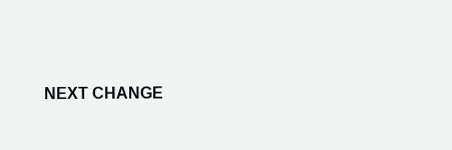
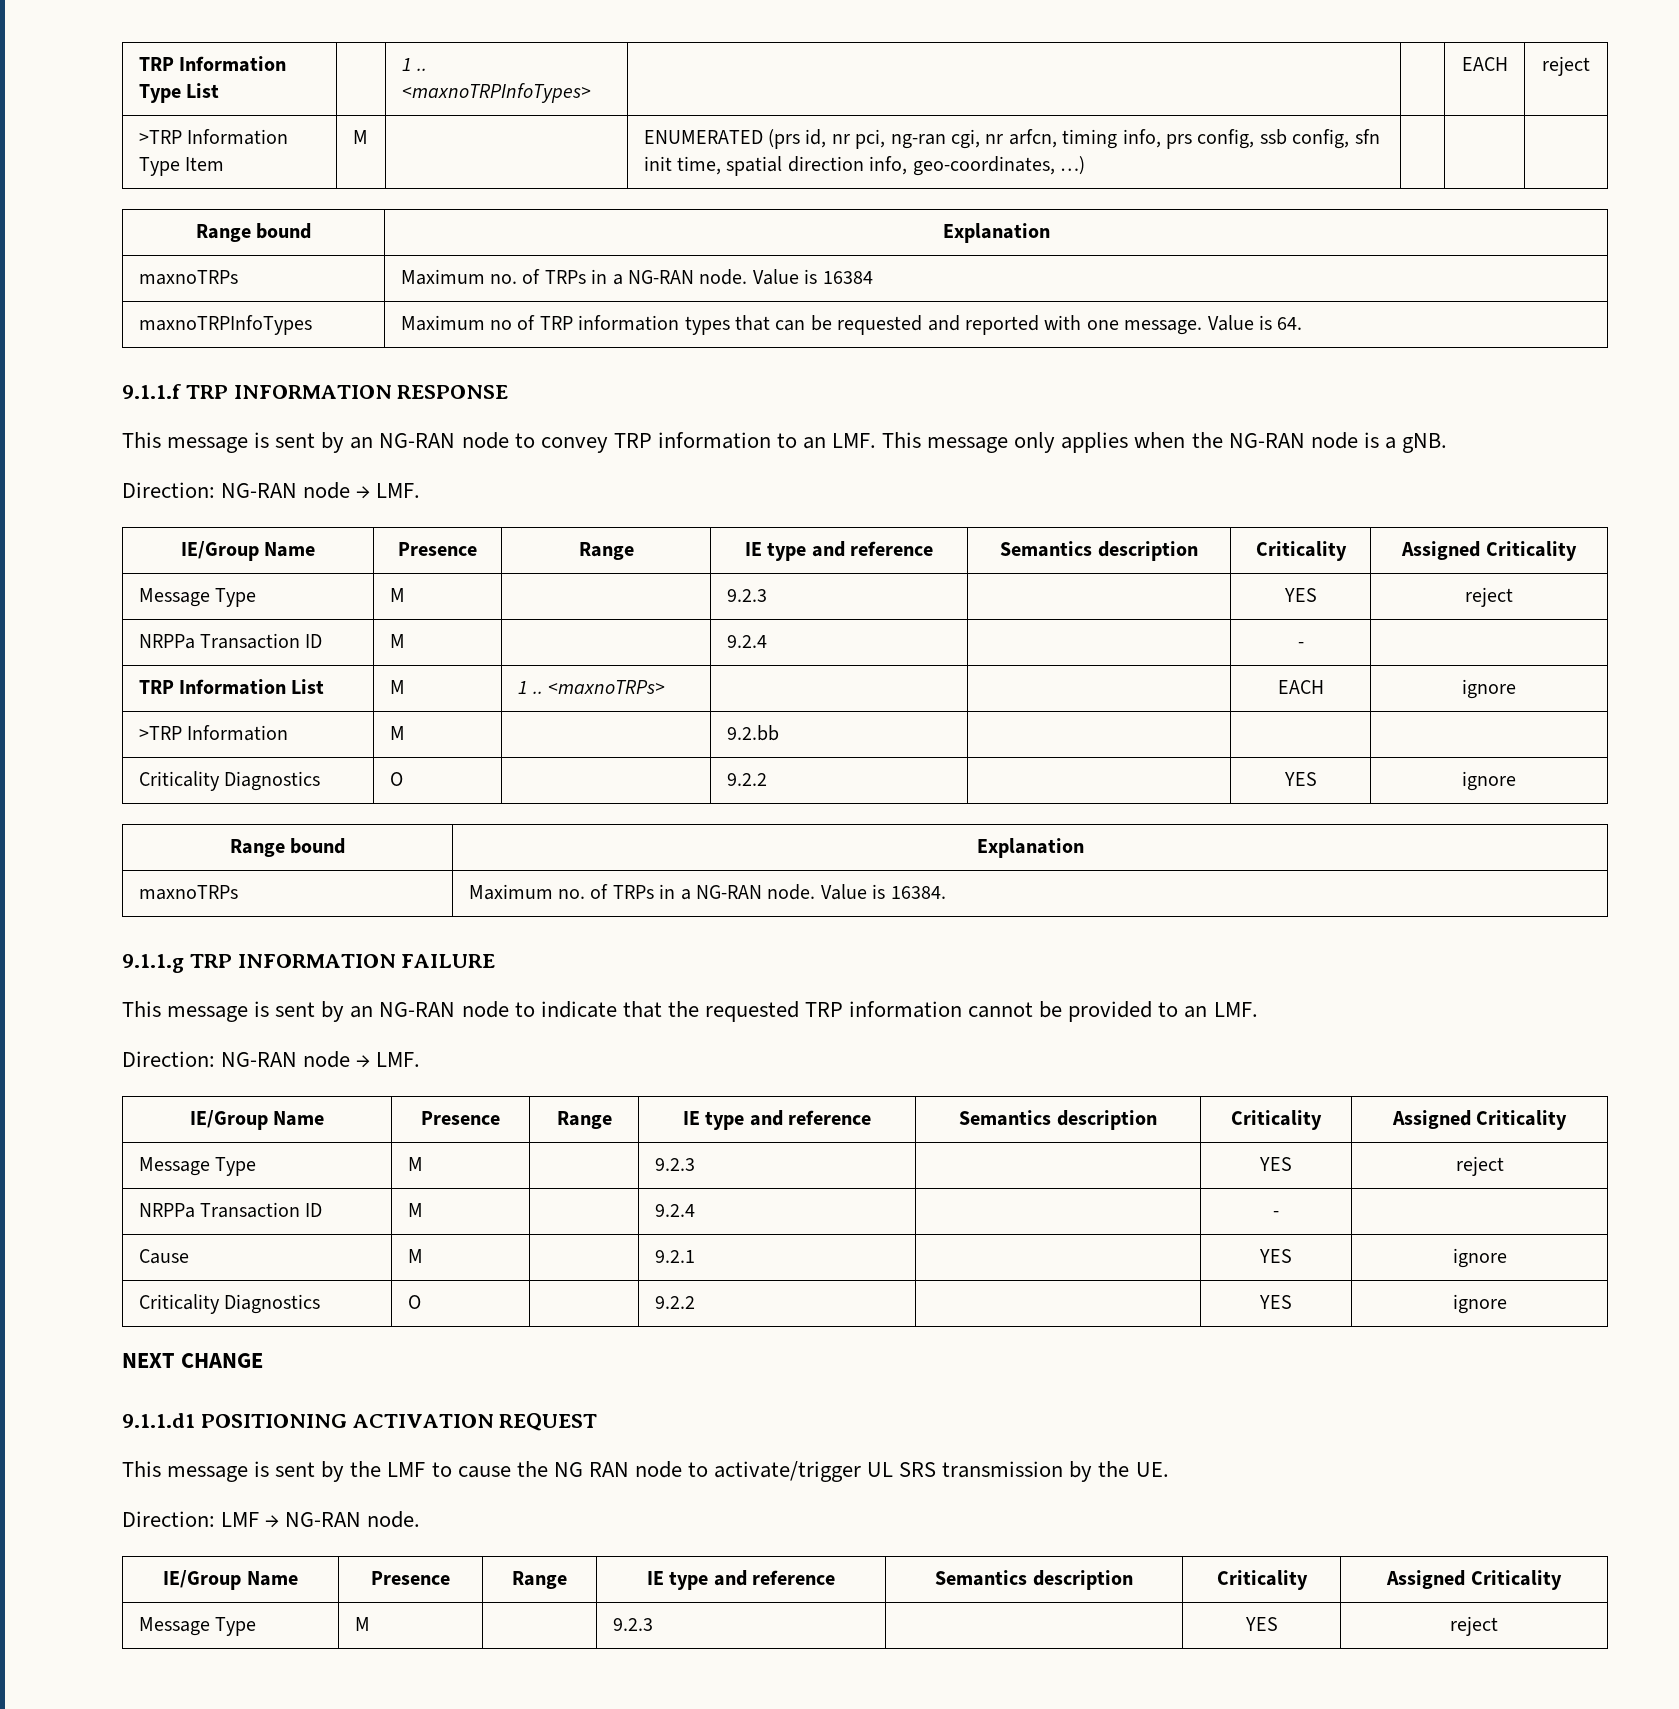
+ TRP Information Type List | | 1 .. <maxnoTRPInfoTypes> | | | EACH | reject
+ >TRP Information Type Item | M | | ENUMERATED (prs id, nr pci, ng-ran cgi, nr arfcn, timing info, prs config, ssb config, sfn init time, spatial direction info, geo-coordinates, …) | | |
+ Range bound | Explanation
+ maxnoTRPs | Maximum no. of TRPs in a NG-RAN node. Value is 16384
+ maxnoTRPInfoTypes | Maximum no of TRP information types that can be requested and reported with one message. Value is 64.
+ 9.1.1.f TRP INFORMATION RESPONSE
+ This message is sent by an NG-RAN node to convey TRP information to an LMF. This message only applies when the NG-RAN node is a gNB.
+ Direction: NG-RAN node → LMF.
+ IE/Group Name | Presence | Range | IE type and reference | Semantics description | Criticality | Assigned Criticality
+ Message Type | M | | 9.2.3 | | YES | reject
+ NRPPa Transaction ID | M | | 9.2.4 | | - |
+ TRP Information List | M | 1 .. <maxnoTRPs> | | | EACH | ignore
+ >TRP Information | M | | 9.2.bb | | |
+ Criticality Diagnostics | O | | 9.2.2 | | YES | ignore
+ Range bound | Explanation
+ maxnoTRPs | Maximum no. of TRPs in a NG-RAN node. Value is 16384.
+ 9.1.1.g TRP INFORMATION FAILURE
+ This message is sent by an NG-RAN node to indicate that the requested TRP information cannot be provided to an LMF.
+ Direction: NG-RAN node → LMF.
+ IE/Group Name | Presence | Range | IE type and reference | Semantics description | Criticality | Assigned Criticality
+ Message Type | M | | 9.2.3 | | YES | reject
+ NRPPa Transaction ID | M | | 9.2.4 | | - |
+ Cause | M | | 9.2.1 | | YES | ignore
+ Criticality Diagnostics | O | | 9.2.2 | | YES | ignore
  NEXT CHANGE
+ 9.1.1.d1 POSITIONING ACTIVATION REQUEST
+ This message is sent by the LMF to cause the NG RAN node to activate/trigger UL SRS transmission by the UE.
+ Direction: LMF → NG-RAN node.
+ IE/Group Name | Presence | Range | IE type and reference | Semantics description | Criticality | Assigned Criticality
+ Message Type | M | | 9.2.3 | | YES | reject

